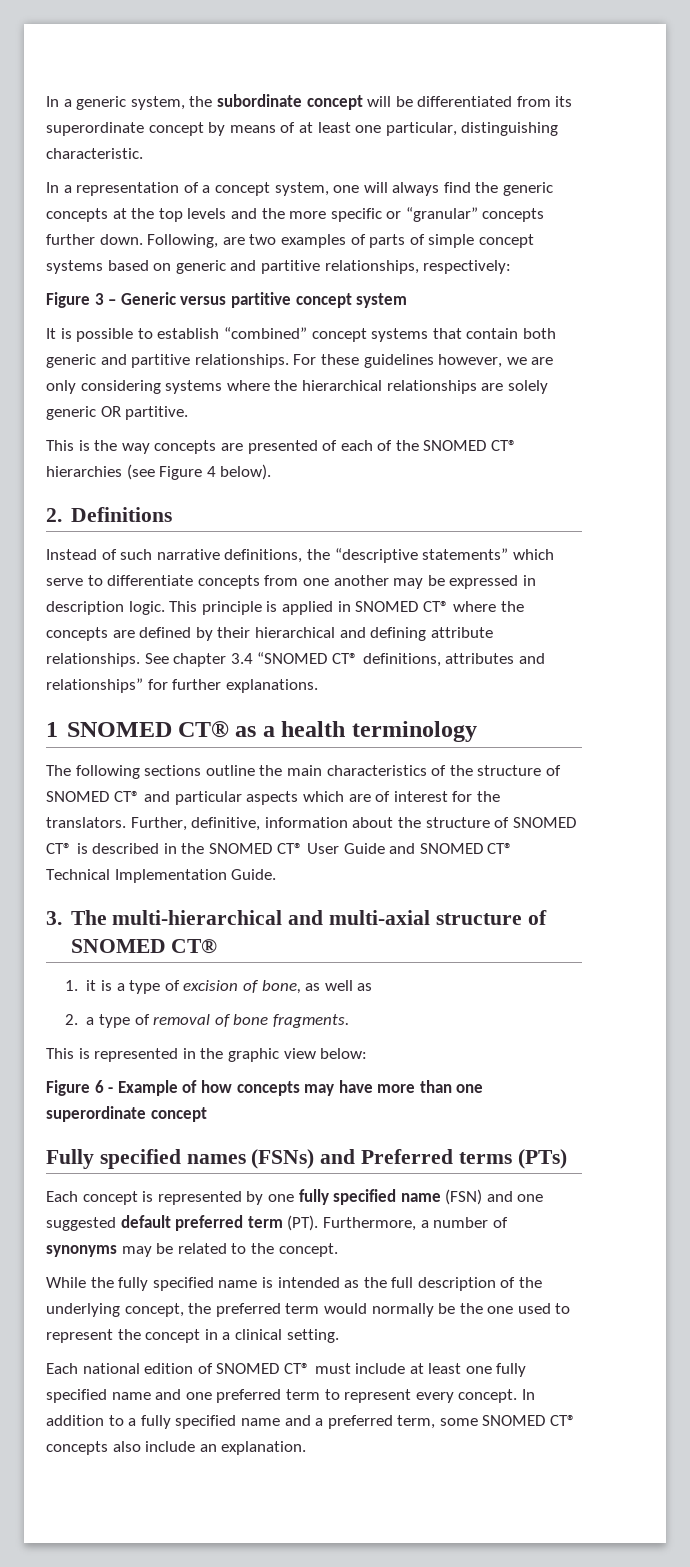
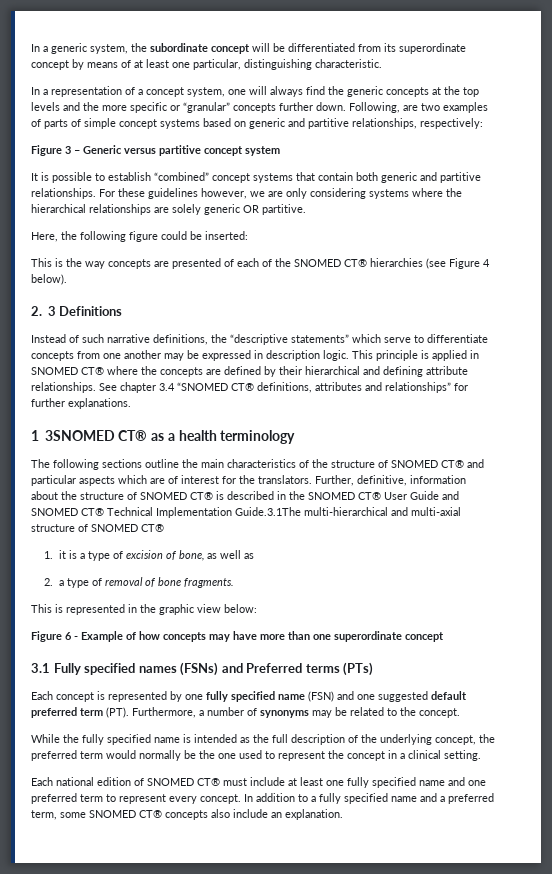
+ Here, the following figure could be inserted:
- 2. Definitions
+ 2. 3 Definitions
- 1 SNOMED CT® as a health terminology
+ 1 3SNOMED CT® as a health terminology
- Further, definitive, information about the structure of SNOMED CT® is described in the SNOMED CT® User Guide and SNOMED CT® Technical Implementation Guide.
- 3. The multi-hierarchical and multi-axial structure of SNOMED CT®
+ Further, definitive, information about the structure of SNOMED CT® is described in the SNOMED CT® User Guide and SNOMED CT® Technical Implementation Guide.3.1The multi-hierarchical and multi-axial structure of SNOMED CT®
- Fully specified names (FSNs) and Preferred terms (PTs)
+ 3.1 Fully specified names (FSNs) and Preferred terms (PTs)

